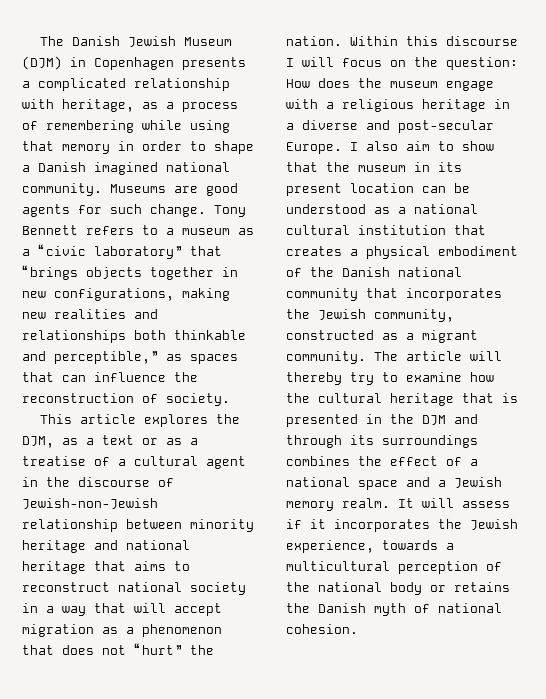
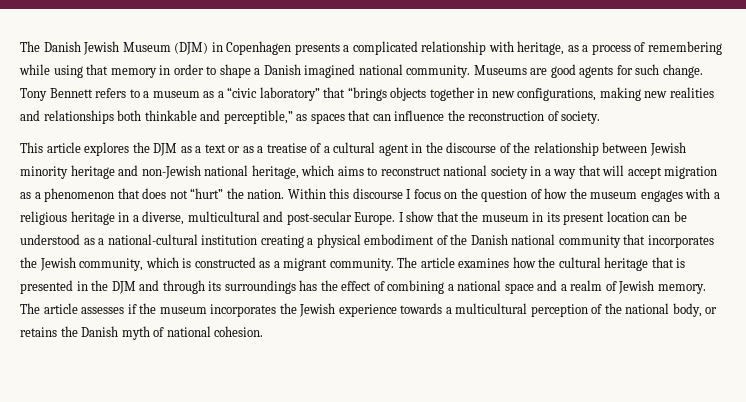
- This article explores the DJM, as a text or as a treatise of a cultural agent in the discourse of Jewish-non-Jewish relationship between minority heritage and national heritage that aims to reconstruct national society in a way that will accept migration as a phenomenon that does not “hurt” the nation.
+ This article explores the DJM as a text or as a treatise of a cultural agent in the discourse of the relationship between Jewish minority heritage and non-Jewish national heritage, which aims to reconstruct national society in a way that will accept migration as a phenomenon that does not “hurt” the nation.
- Within this discourse I will focus on the question: How does the museum engage with a religious heritage in a diverse and post-secular Europe.
+ Within this discourse I focus on the question of how the museum engages with a religious heritage in a diverse, multicultural and post-secular Europe.
- I also aim to show that the museum in its present location can be understood as a national cultural institution that creates a physical embodiment of the Danish national community that incorporates the Jewish community, constructed as a migrant community.
+ I show that the museum in its present location can be understood as a national-cultural institution creating a physical embodiment of the Danish national community that incorporates the Jewish community, which is constructed as a migrant community.
- The article will thereby try to examine how the cultural heritage that is presented in the DJM and through its surroundings combines the effect of a national space and a Jewish memory realm. It will assess if it incorporates the Jewish experience, towards a multicultural perception of the national body or retains the Danish myth of national cohesion.
+ The article examines how the cultural heritage that is presented in the DJM and through its surroundings has the effect of combining a national space and a realm of Jewish memory. The article assesses if the museum incorporates the Jewish experience towards a multicultural perception of the national body, or retains the Danish myth of national cohesion.

